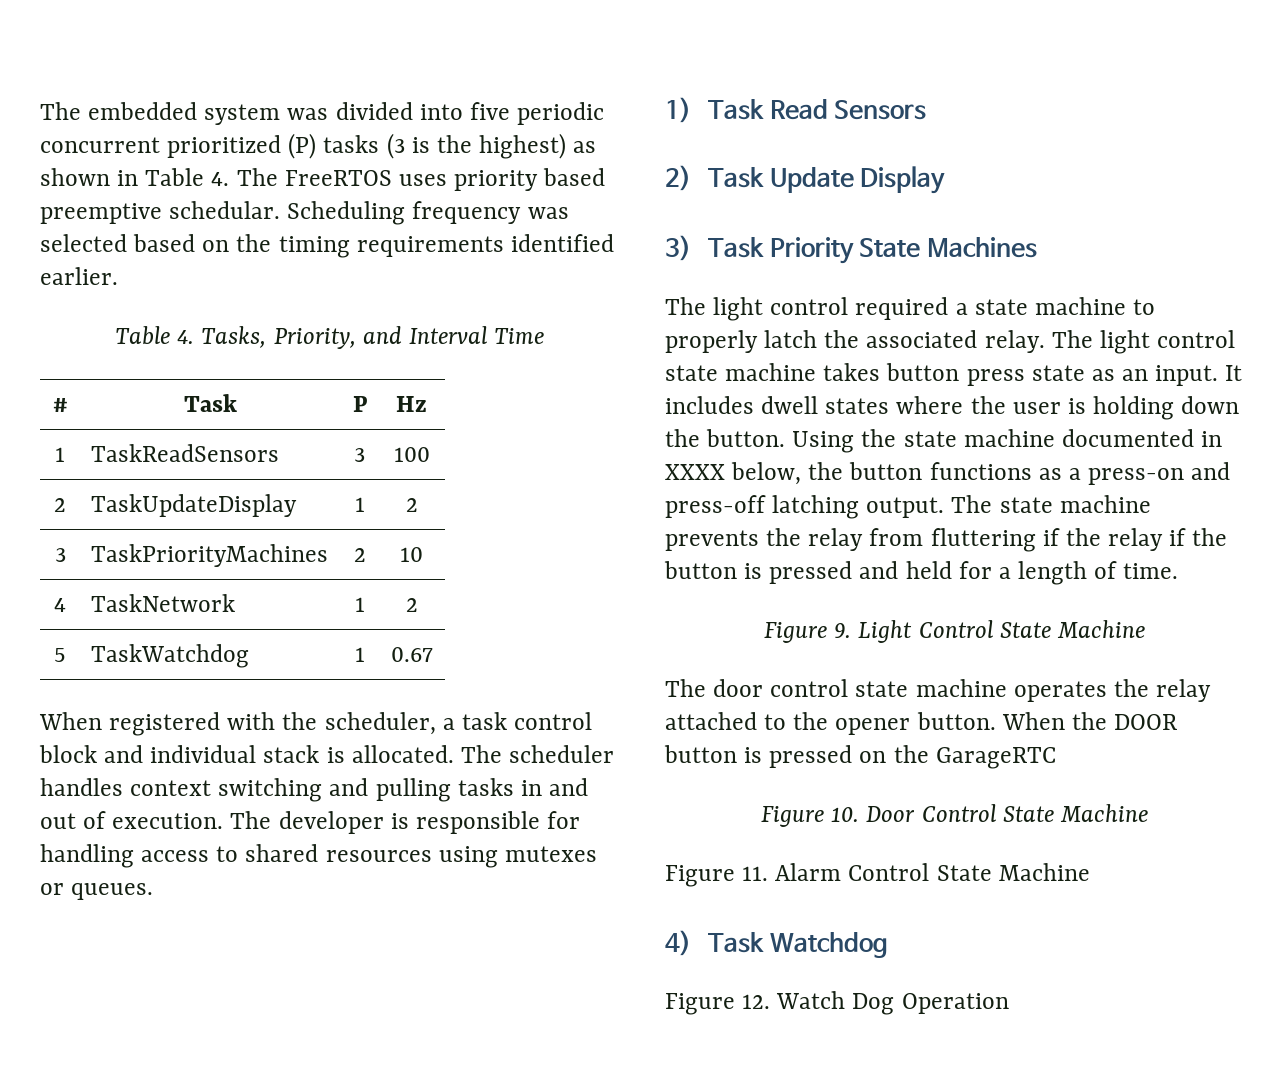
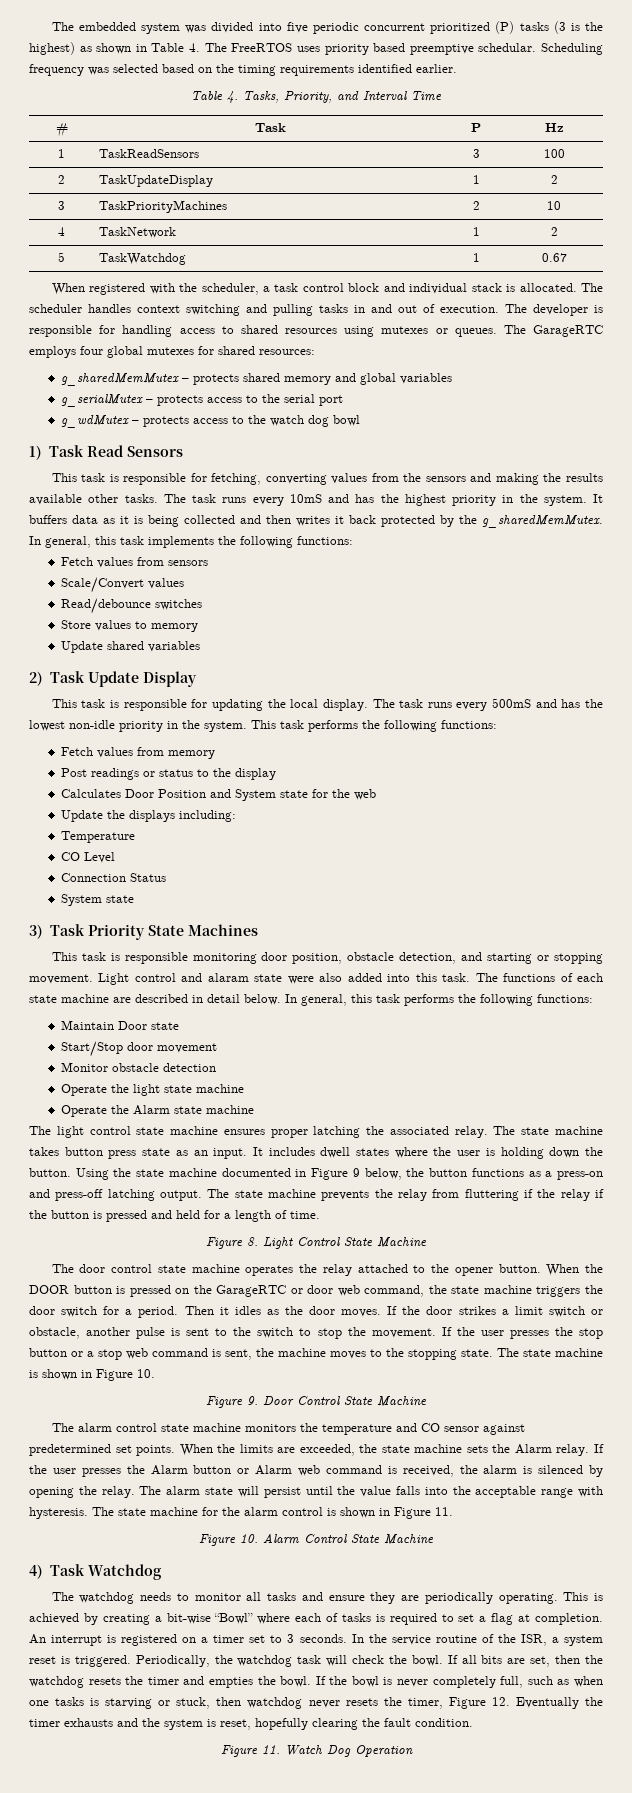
- The developer is responsible for handling access to shared resources using mutexes or queues.
+ The developer is responsible for handling access to shared resources using mutexes or queues. The GarageRTC employs four global mutexes for shared resources:
+ g_sharedMemMutex – protects shared memory and global variables
+ g_serialMutex – protects access to the serial port
+ g_wdMutex – protects access to the watch dog bowl
  1) Task Read Sensors
+ This task is responsible for fetching, converting values from the sensors and making the results available other tasks. The task runs every 10mS and has the highest priority in the system. It buffers data as it is being collected and then writes it back protected by the g_sharedMemMutex. In general, this task implements the following functions:
+ Fetch values from sensors
+ Scale/Convert values
+ Read/debounce switches
+ Store values to memory
+ Update shared variables
  2) Task Update Display
+ This task is responsible for updating the local display. The task runs every 500mS and has the lowest non-idle priority in the system. This task performs the following functions:
+ Fetch values from memory
+ Post readings or status to the display
+ Calculates Door Position and System state for the web
+ Update the displays including:
+ Temperature
+ CO Level
+ Connection Status
+ System state
- The light control required a state machine to properly latch the associated relay.
+ This task is responsible monitoring door position, obstacle detection, and starting or stopping movement. Light control and alaram state were also added into this task. The functions of each state machine are described in detail below. In general, this task performs the following functions:
+ Maintain Door state
+ Start/Stop door movement
+ Monitor obstacle detection
+ Operate the light state machine
+ Operate the Alarm state machine
+ The light control state machine ensures proper latching the associated relay.
- The light control state machine takes button press state as an input.
+ The state machine takes button press state as an input.
- Using the state machine documented in XXXX below, the button functions as a press-on and press-off latching output.
+ Using the state machine documented in Figure 9 below, the button functions as a press-on and press-off latching output.
- Figure 9. Light Control State Machine
+ Figure 8. Light Control State Machine
- When the DOOR button is pressed on the GarageRTC
- Figure 10. Door Control State Machine
+ When the DOOR button is pressed on the GarageRTC or door web command, the state machine triggers the door switch for a period. Then it idles as the door moves. If the door strikes a limit switch or obstacle, another pulse is sent to the switch to stop the movement. If the user presses the stop button or a stop web command is sent, the machine moves to the stopping state. The state machine is shown in Figure 10.
+ Figure 9. Door Control State Machine
- Figure 11. Alarm Control State Machine
+ The alarm control state machine monitors the temperature and CO sensor against predetermined set points. When the limits are exceeded, the state machine sets the Alarm relay. If the user presses the Alarm button or Alarm web command is received, the alarm is silenced by opening the relay. The alarm state will persist until the value falls into the acceptable range with hysteresis. The state machine for the alarm control is shown in Figure 11.
+ Figure 10. Alarm Control State Machine
- Figure 12. Watch Dog Operation
+ The watchdog needs to monitor all tasks and ensure they are periodically operating. This is achieved by creating a bit-wise “Bowl” where each of tasks is required to set a flag at completion. An interrupt is registered on a timer set to 3 seconds. In the service routine of the ISR, a system reset is triggered. Periodically, the watchdog task will check the bowl. If all bits are set, then the watchdog resets the timer and empties the bowl. If the bowl is never completely full, such as when one tasks is starving or stuck, then watchdog never resets the timer, Figure 12. Eventually the timer exhausts and the system is reset, hopefully clearing the fault condition.
+ Figure 11. Watch Dog Operation

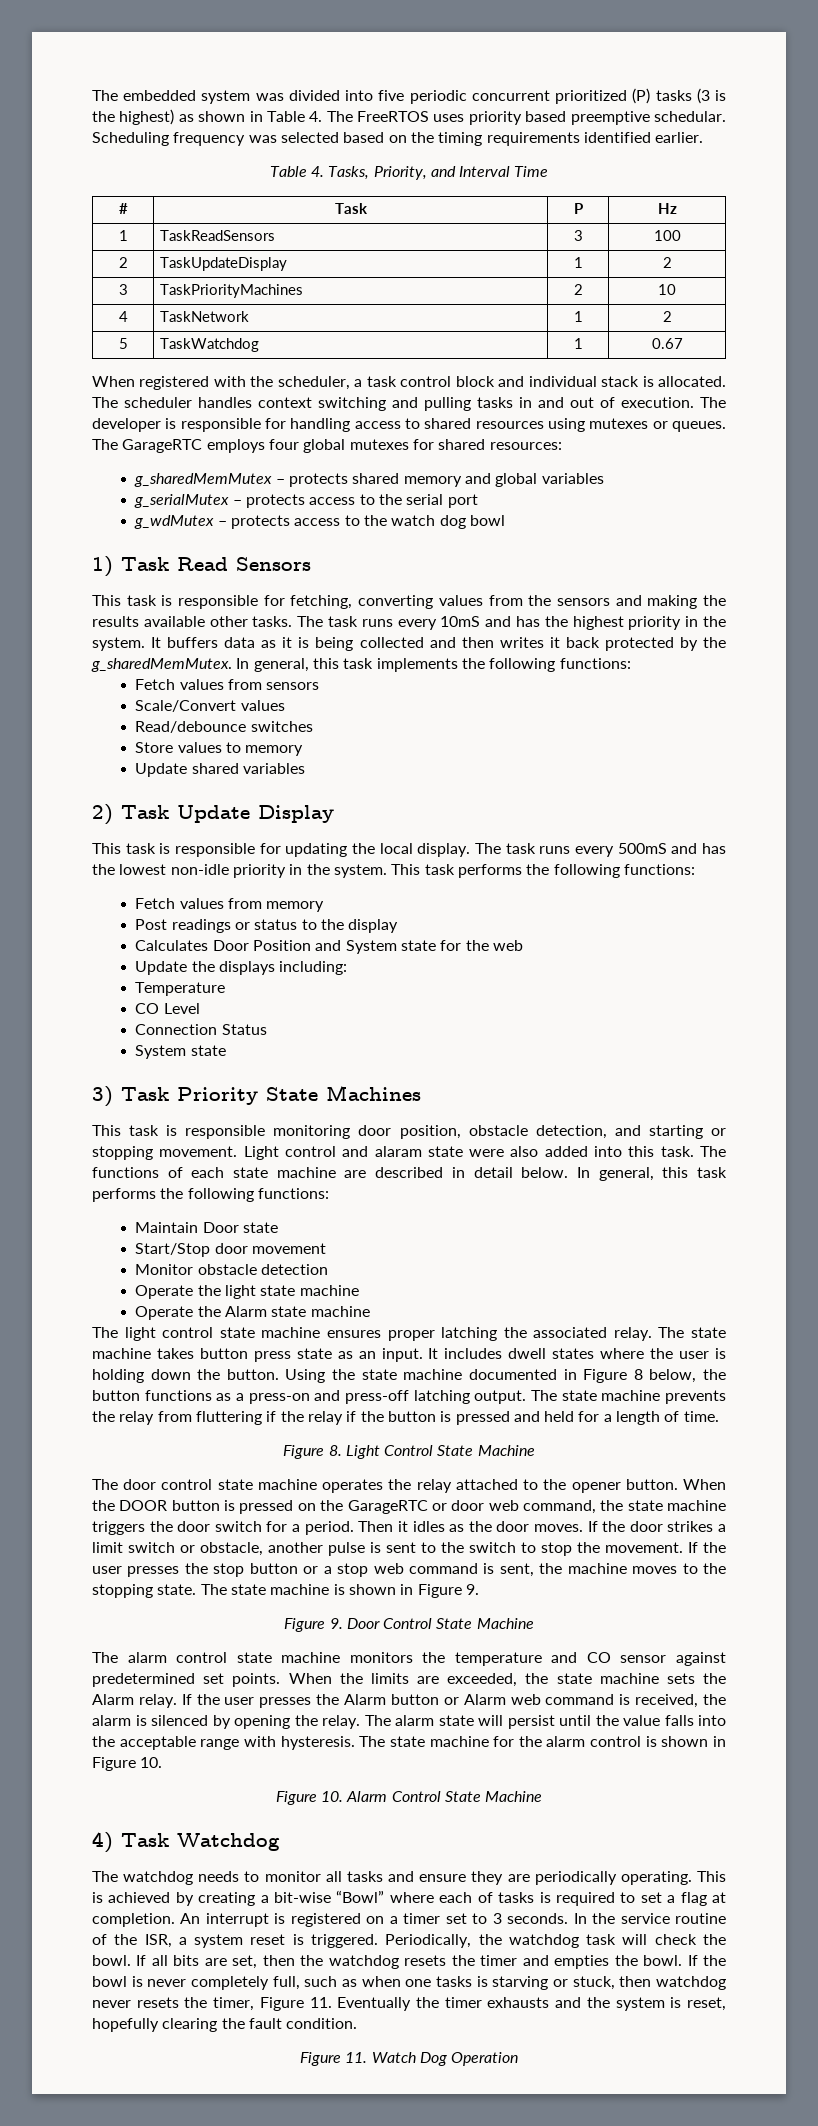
- Using the state machine documented in Figure 9 below, the button functions as a press-on and press-off latching output.
+ Using the state machine documented in Figure 8 below, the button functions as a press-on and press-off latching output.
- The state machine is shown in Figure 10.
+ The state machine is shown in Figure 9.
- The state machine for the alarm control is shown in Figure 11.
+ The state machine for the alarm control is shown in Figure 10.
- If the bowl is never completely full, such as when one tasks is starving or stuck, then watchdog never resets the timer, Figure 12. Eventually the timer exhausts and the system is reset, hopefully clearing the fault condition.
+ If the bowl is never completely full, such as when one tasks is starving or stuck, then watchdog never resets the timer, Figure 11. Eventually the timer exhausts and the system is reset, hopefully clearing the fault condition.

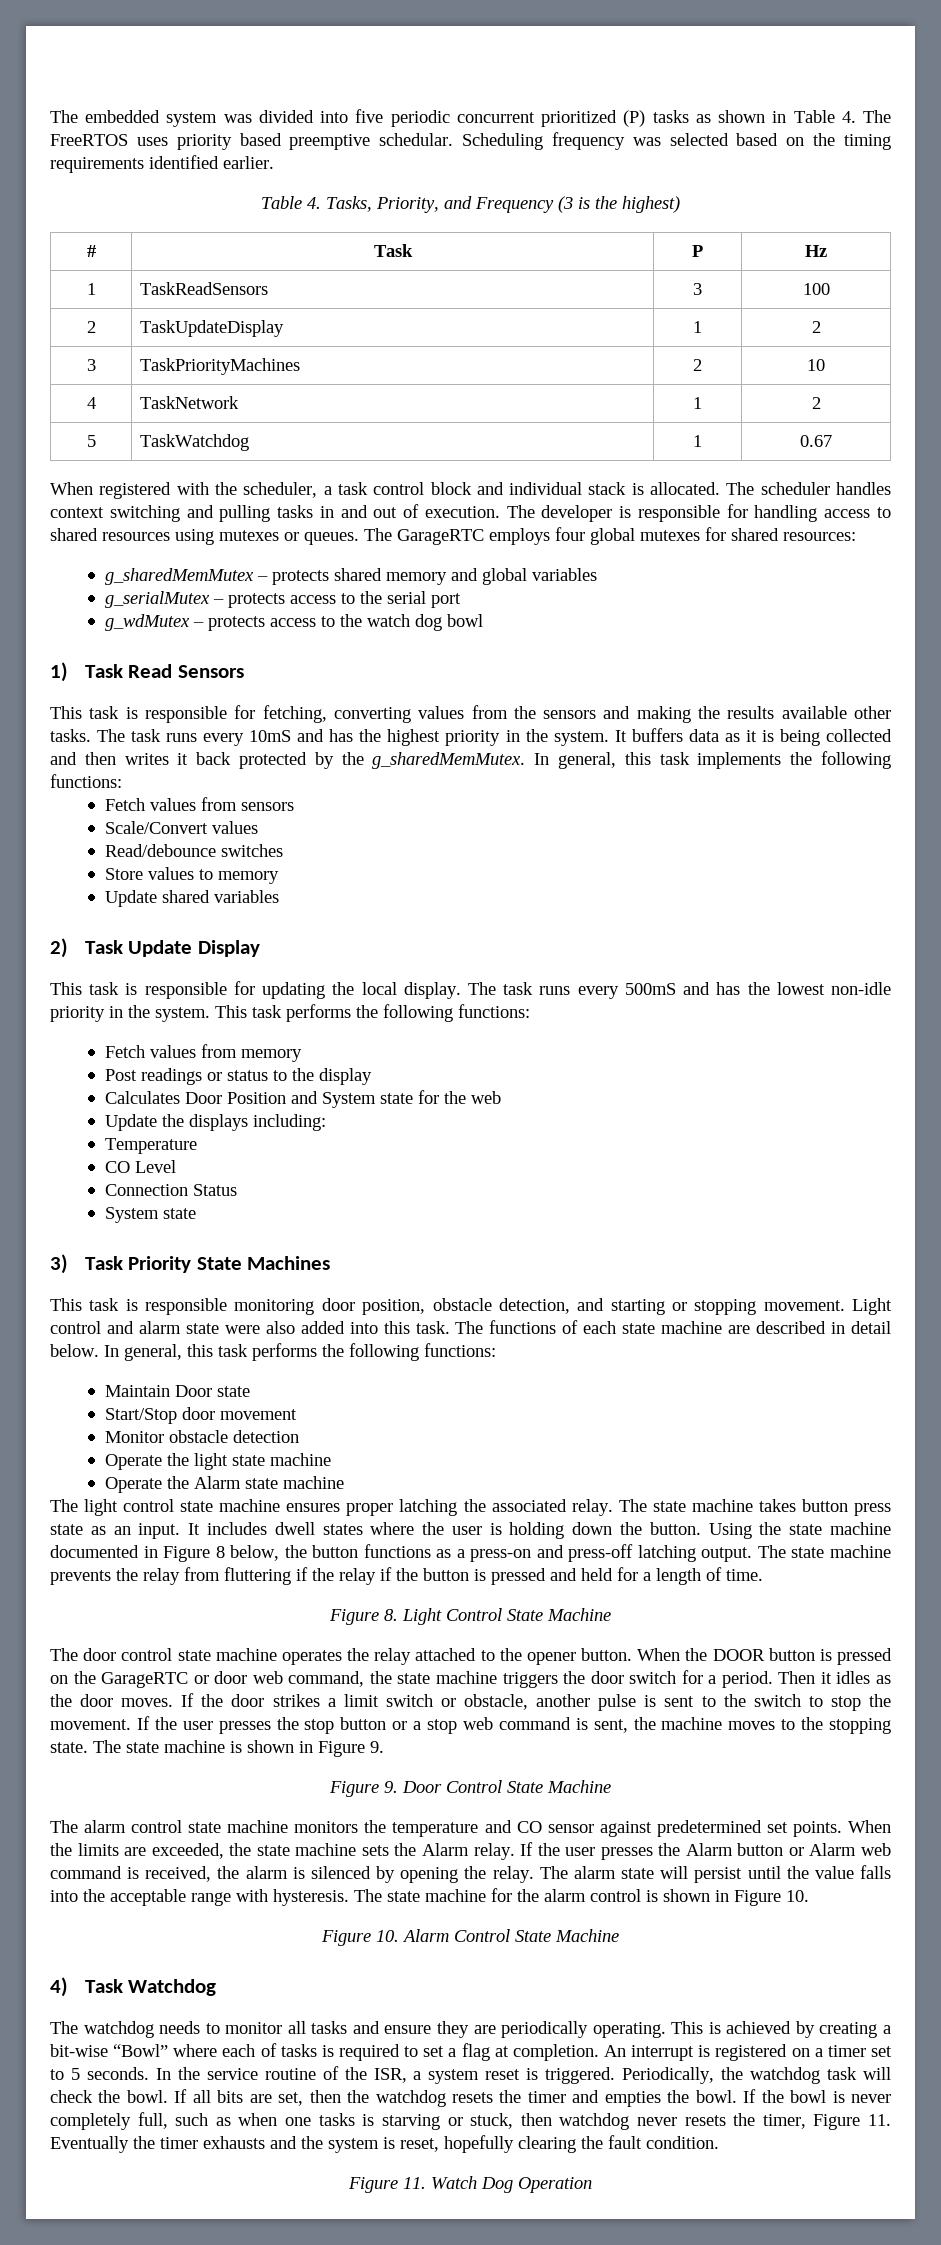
- The embedded system was divided into five periodic concurrent prioritized (P) tasks (3 is the highest) as shown in Table 4. The FreeRTOS uses priority based preemptive schedular.
+ The embedded system was divided into five periodic concurrent prioritized (P) tasks as shown in Table 4. The FreeRTOS uses priority based preemptive schedular.
- Table 4. Tasks, Priority, and Interval Time
+ Table 4. Tasks, Priority, and Frequency (3 is the highest)
- Light control and alaram state were also added into this task.
+ Light control and alarm state were also added into this task.
- An interrupt is registered on a timer set to 3 seconds.
+ An interrupt is registered on a timer set to 5 seconds.

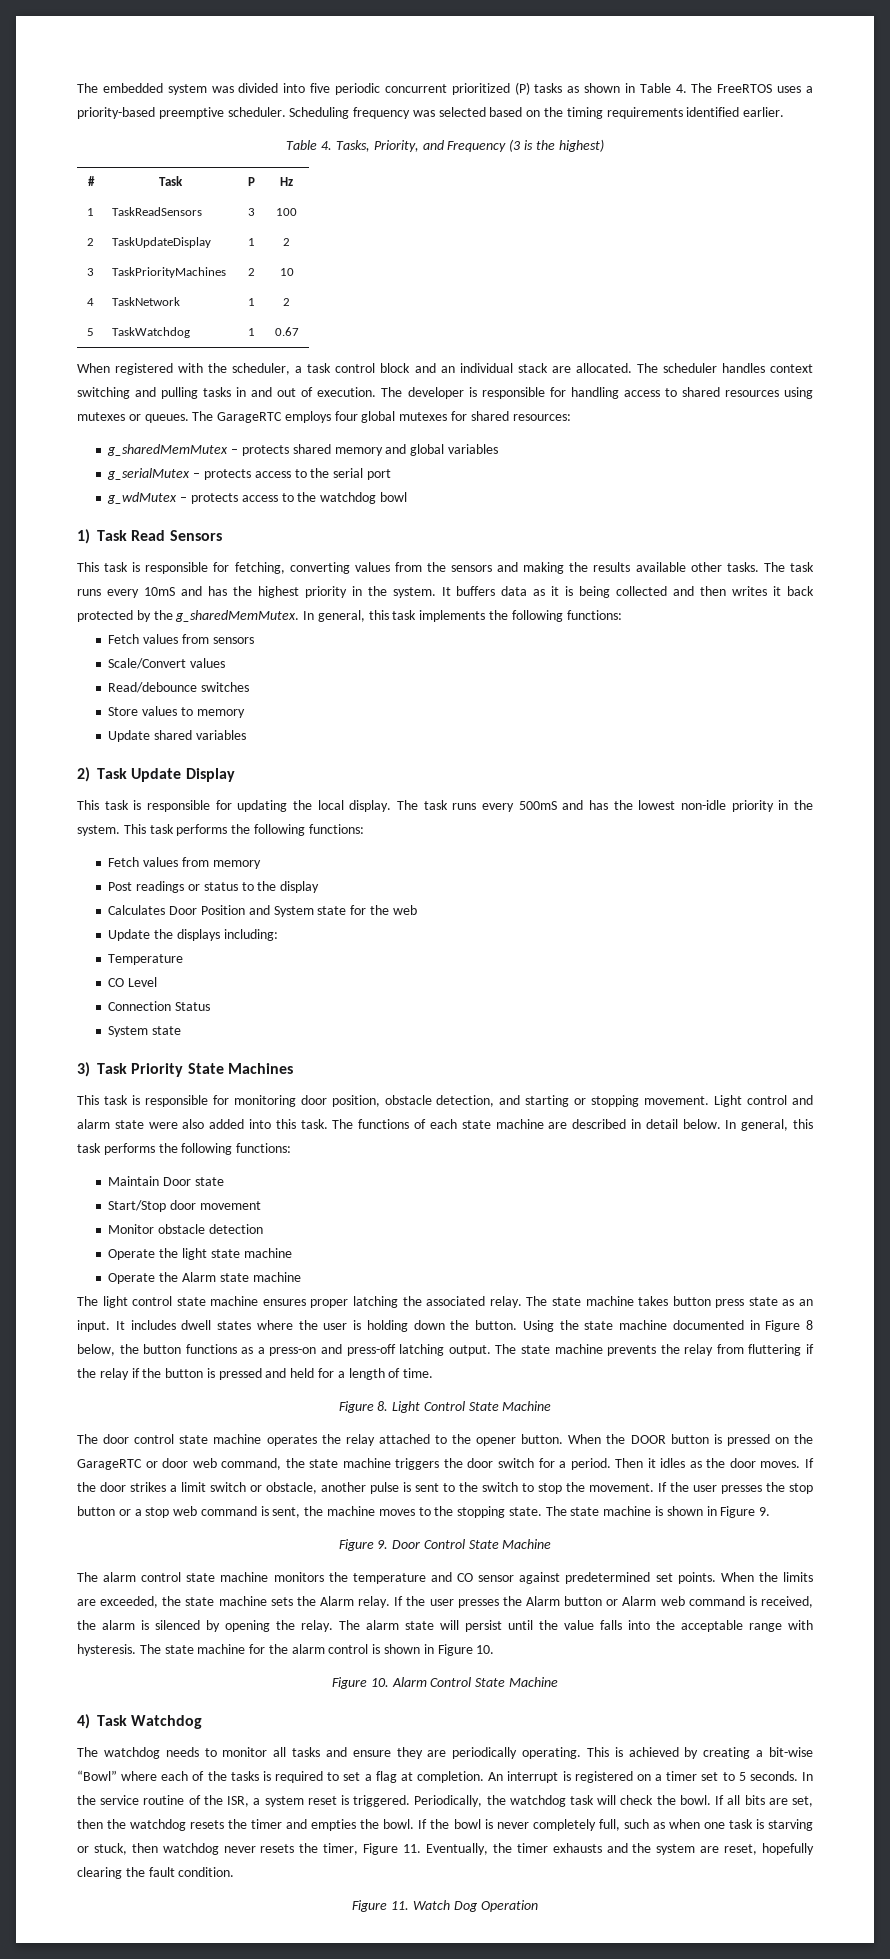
- The embedded system was divided into five periodic concurrent prioritized (P) tasks as shown in Table 4. The FreeRTOS uses priority based preemptive schedular.
+ The embedded system was divided into five periodic concurrent prioritized (P) tasks as shown in Table 4. The FreeRTOS uses a priority-based preemptive scheduler.
- When registered with the scheduler, a task control block and individual stack is allocated.
+ When registered with the scheduler, a task control block and an individual stack are allocated.
- g_wdMutex – protects access to the watch dog bowl
+ g_wdMutex – protects access to the watchdog bowl
- This task is responsible monitoring door position, obstacle detection, and starting or stopping movement.
+ This task is responsible for monitoring door position, obstacle detection, and starting or stopping movement.
- This is achieved by creating a bit-wise “Bowl” where each of tasks is required to set a flag at completion.
+ This is achieved by creating a bit-wise “Bowl” where each of the tasks is required to set a flag at completion.
- If the bowl is never completely full, such as when one tasks is starving or stuck, then watchdog never resets the timer, Figure 11. Eventually the timer exhausts and the system is reset, hopefully clearing the fault condition.
+ If the bowl is never completely full, such as when one task is starving or stuck, then watchdog never resets the timer, Figure 11. Eventually, the timer exhausts and the system are reset, hopefully clearing the fault condition.

